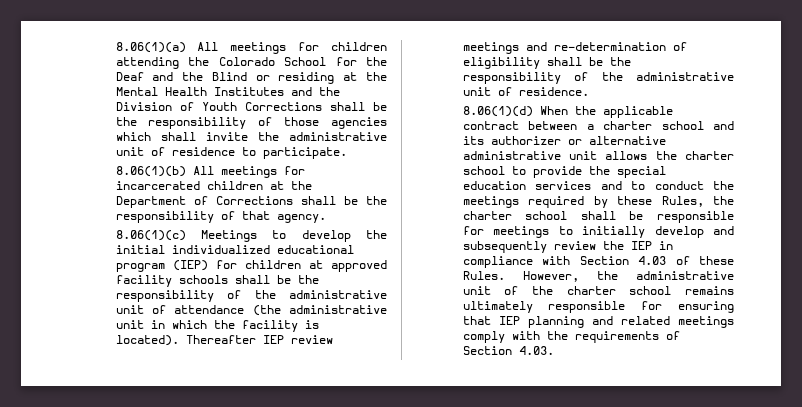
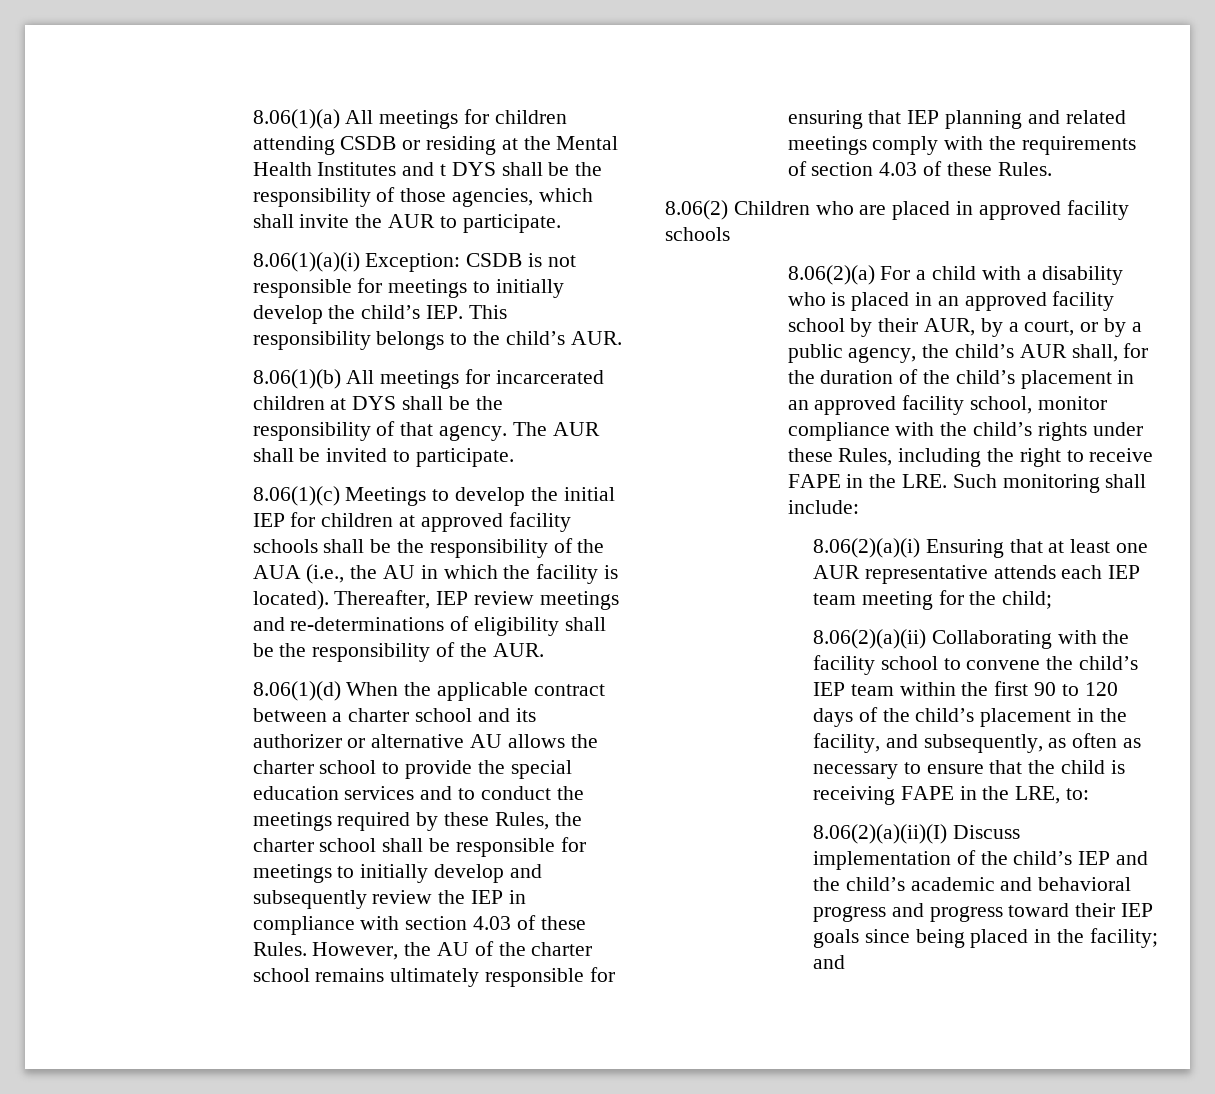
- 8.06(1)(a) All meetings for children attending the Colorado School for the Deaf and the Blind or residing at the Mental Health Institutes and the Division of Youth Corrections shall be the responsibility of those agencies which shall invite the administrative unit of residence to participate.
+ 8.06(1)(a) All meetings for children attending CSDB or residing at the Mental Health Institutes and t DYS shall be the responsibility of those agencies, which shall invite the AUR to participate.
+ 8.06(1)(a)(i) Exception: CSDB is not responsible for meetings to initially develop the child’s IEP. This responsibility belongs to the child’s AUR.
- 8.06(1)(b) All meetings for incarcerated children at the Department of Corrections shall be the responsibility of that agency.
+ 8.06(1)(b) All meetings for incarcerated children at DYS shall be the responsibility of that agency. The AUR shall be invited to participate.
- 8.06(1)(c) Meetings to develop the initial individualized educational program (IEP) for children at approved facility schools shall be the responsibility of the administrative unit of attendance (the administrative unit in which the facility is located).
+ 8.06(1)(c) Meetings to develop the initial IEP for children at approved facility schools shall be the responsibility of the AUA (i.e., the AU in which the facility is located).
- Thereafter IEP review meetings and re-determination of eligibility shall be the responsibility of the administrative unit of residence.
+ Thereafter, IEP review meetings and re-determinations of eligibility shall be the responsibility of the AUR.
- 8.06(1)(d) When the applicable contract between a charter school and its authorizer or alternative administrative unit allows the charter school to provide the special education services and to conduct the meetings required by these Rules, the charter school shall be responsible for meetings to initially develop and subsequently review the IEP in compliance with Section 4.03 of these Rules.
+ 8.06(1)(d) When the applicable contract between a charter school and its authorizer or alternative AU allows the charter school to provide the special education services and to conduct the meetings required by these Rules, the charter school shall be responsible for meetings to initially develop and subsequently review the IEP in compliance with section 4.03 of these Rules.
- However, the administrative unit of the charter school remains ultimately responsible for ensuring that IEP planning and related meetings comply with the requirements of Section 4.03.
+ However, the AU of the charter school remains ultimately responsible for ensuring that IEP planning and related meetings comply with the requirements of section 4.03 of these Rules.
+ 8.06(2) Children who are placed in approved facility schools
+ 8.06(2)(a) For a child with a disability who is placed in an approved facility school by their AUR, by a court, or by a public agency, the child’s AUR shall, for the duration of the child’s placement in an approved facility school, monitor compliance with the child’s rights under these Rules, including the right to receive FAPE in the LRE. Such monitoring shall include:
+ 8.06(2)(a)(i) Ensuring that at least one AUR representative attends each IEP team meeting for the child;
+ 8.06(2)(a)(ii) Collaborating with the facility school to convene the child’s IEP team within the first 90 to 120 days of the child’s placement in the facility, and subsequently, as often as necessary to ensure that the child is receiving FAPE in the LRE, to:
+ 8.06(2)(a)(ii)(I) Discuss implementation of the child’s IEP and the child’s academic and behavioral progress and progress toward their IEP goals since being placed in the facility; and

